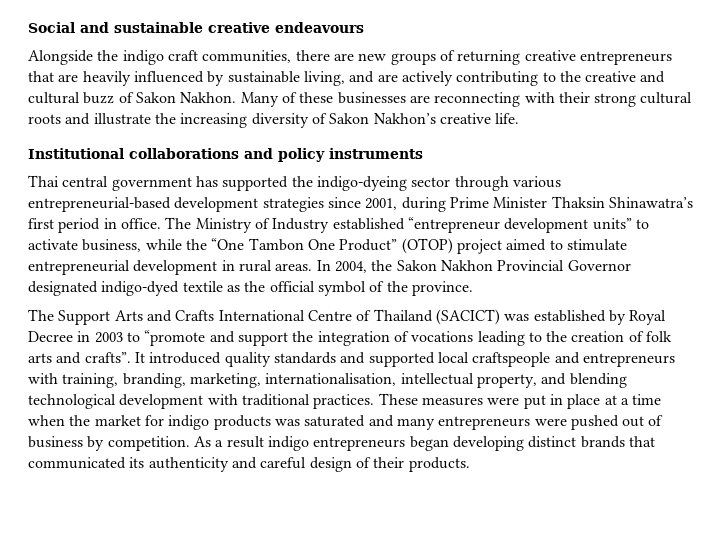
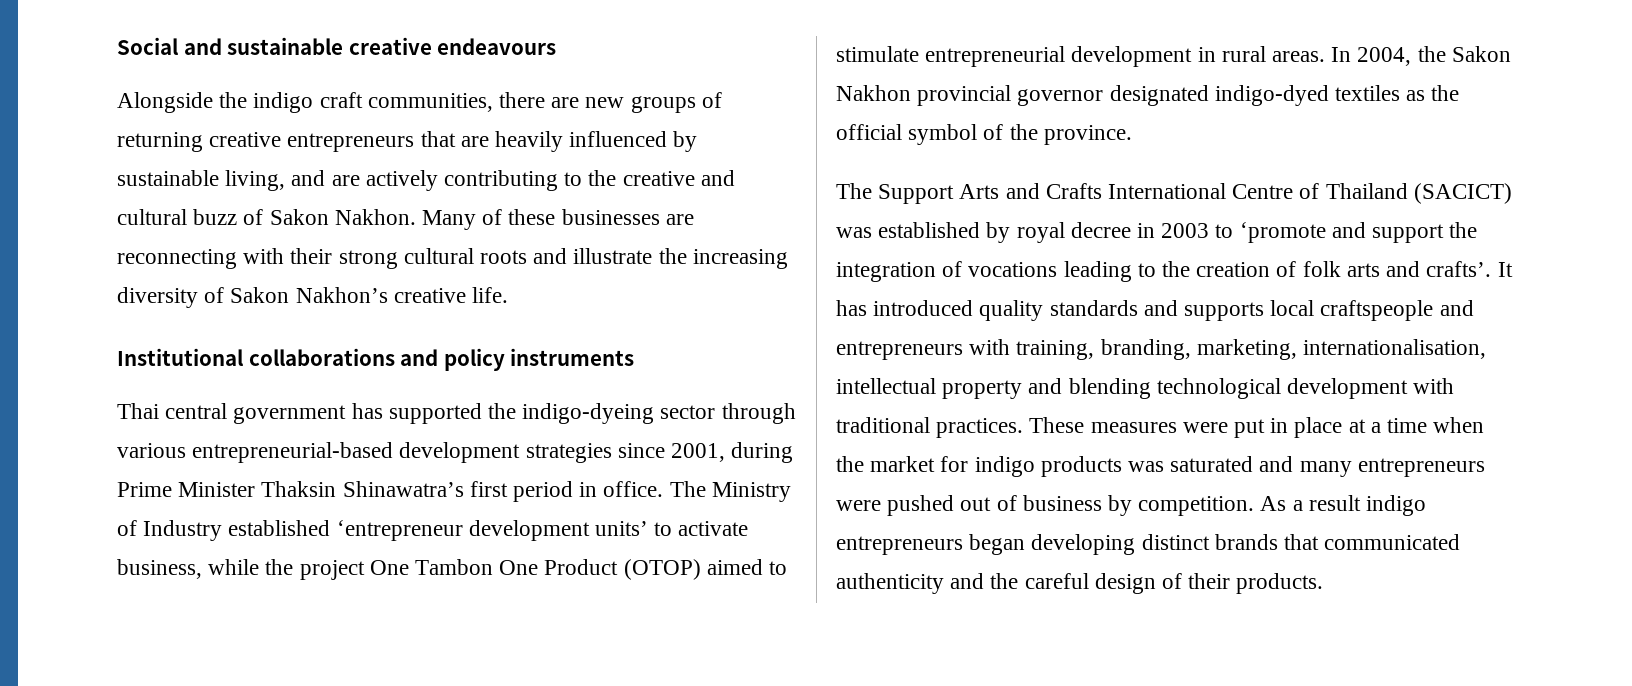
- The Ministry of Industry established “entrepreneur development units” to activate business, while the “One Tambon One Product” (OTOP) project aimed to stimulate entrepreneurial development in rural areas.
+ The Ministry of Industry established ‘entrepreneur development units’ to activate business, while the project One Tambon One Product (OTOP) aimed to stimulate entrepreneurial development in rural areas.
- In 2004, the Sakon Nakhon Provincial Governor designated indigo-dyed textile as the official symbol of the province.
+ In 2004, the Sakon Nakhon provincial governor designated indigo-dyed textiles as the official symbol of the province.
- The Support Arts and Crafts International Centre of Thailand (SACICT) was established by Royal Decree in 2003 to “promote and support the integration of vocations leading to the creation of folk arts and crafts”. It introduced quality standards and supported local craftspeople and entrepreneurs with training, branding, marketing, internationalisation, intellectual property, and blending technological development with traditional practices.
+ The Support Arts and Crafts International Centre of Thailand (SACICT) was established by royal decree in 2003 to ‘promote and support the integration of vocations leading to the creation of folk arts and crafts’. It has introduced quality standards and supports local craftspeople and entrepreneurs with training, branding, marketing, internationalisation, intellectual property and blending technological development with traditional practices.
- As a result indigo entrepreneurs began developing distinct brands that communicated its authenticity and careful design of their products.
+ As a result indigo entrepreneurs began developing distinct brands that communicated authenticity and the careful design of their products.

